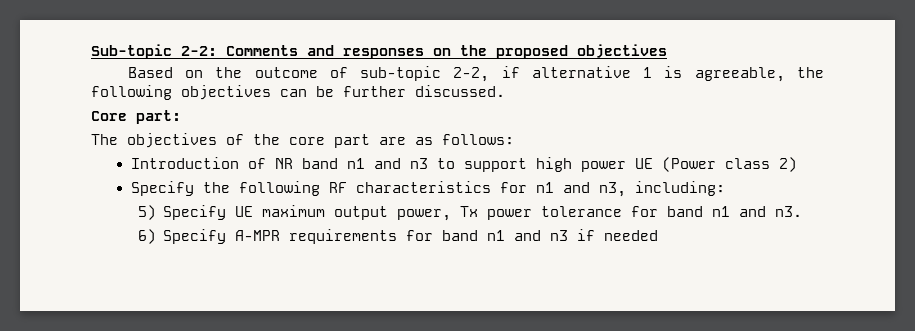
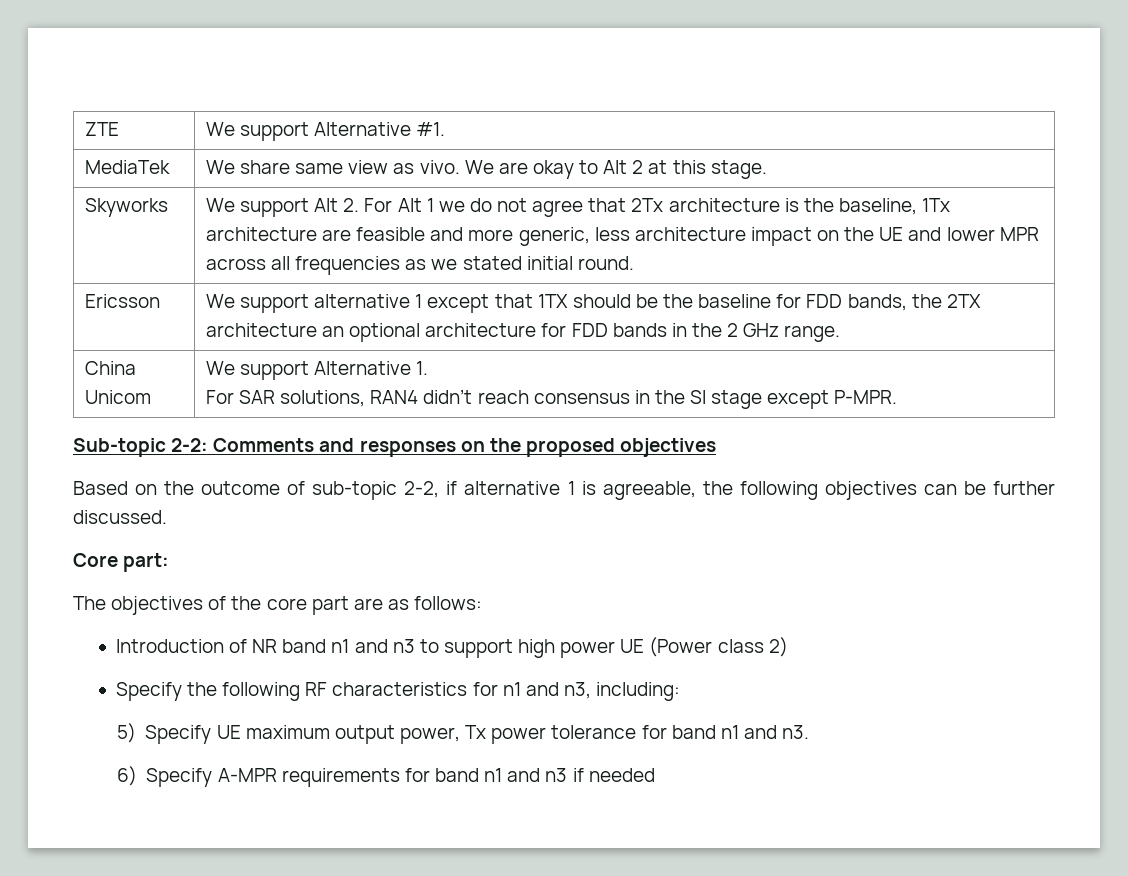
+ ZTE | We support Alternative #1.
+ MediaTek | We share same view as vivo. We are okay to Alt 2 at this stage.
+ Skyworks | We support Alt 2. For Alt 1 we do not agree that 2Tx architecture is the baseline, 1Tx architecture are feasible and more generic, less architecture impact on the UE and lower MPR across all frequencies as we stated initial round.
+ Ericsson | We support alternative 1 except that 1TX should be the baseline for FDD bands, the 2TX architecture an optional architecture for FDD bands in the 2 GHz range.
+ China Unicom | We support Alternative 1.
+ For SAR solutions, RAN4 didn’t reach consensus in the SI stage except P-MPR.

